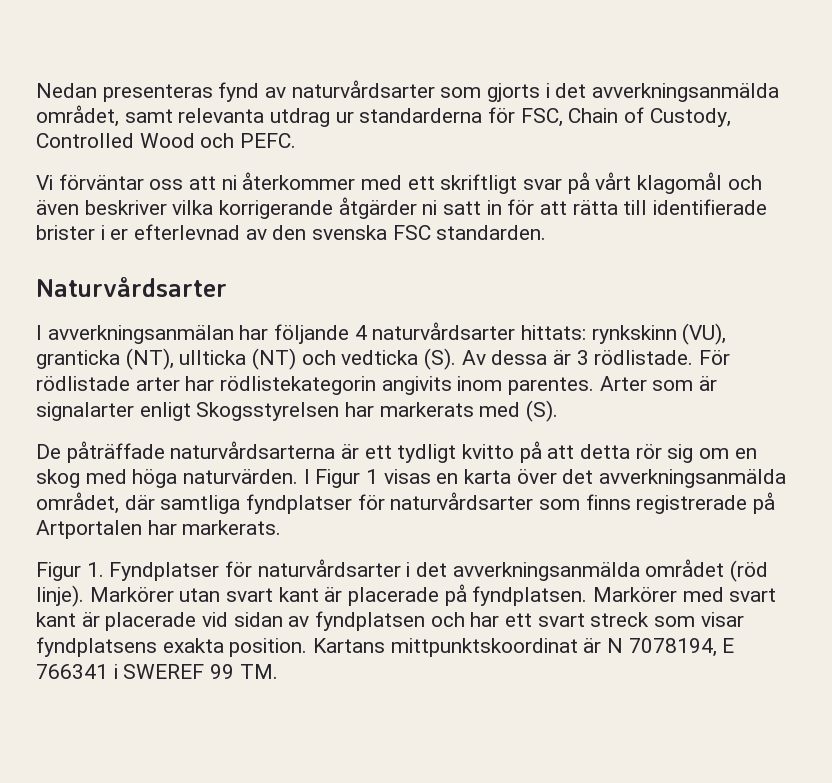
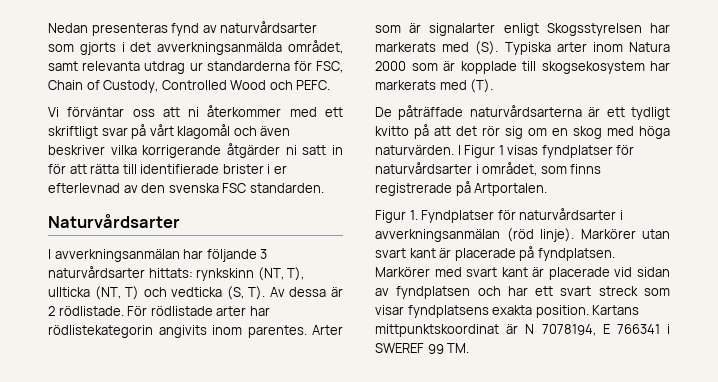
- I avverkningsanmälan har följande 4 naturvårdsarter hittats: rynkskinn (VU), granticka (NT), ullticka (NT) och vedticka (S). Av dessa är 3 rödlistade.
+ I avverkningsanmälan har följande 3 naturvårdsarter hittats: rynkskinn (NT, T), ullticka (NT, T) och vedticka (S, T). Av dessa är 2 rödlistade.
- Arter som är signalarter enligt Skogsstyrelsen har markerats med (S).
+ Arter som är signalarter enligt Skogsstyrelsen har markerats med (S). Typiska arter inom Natura 2000 som är kopplade till skogsekosystem har markerats med (T).
- De påträffade naturvårdsarterna är ett tydligt kvitto på att detta rör sig om en skog med höga naturvärden.
+ De påträffade naturvårdsarterna är ett tydligt kvitto på att det rör sig om en skog med höga naturvärden.
- I Figur 1 visas en karta över det avverkningsanmälda området, där samtliga fyndplatser för naturvårdsarter som finns registrerade på Artportalen har markerats.
+ I Figur 1 visas fyndplatser för naturvårdsarter i området, som finns registrerade på Artportalen.
- Figur 1. Fyndplatser för naturvårdsarter i det avverkningsanmälda området (röd linje).
+ Figur 1. Fyndplatser för naturvårdsarter i avverkningsanmälan (röd linje).

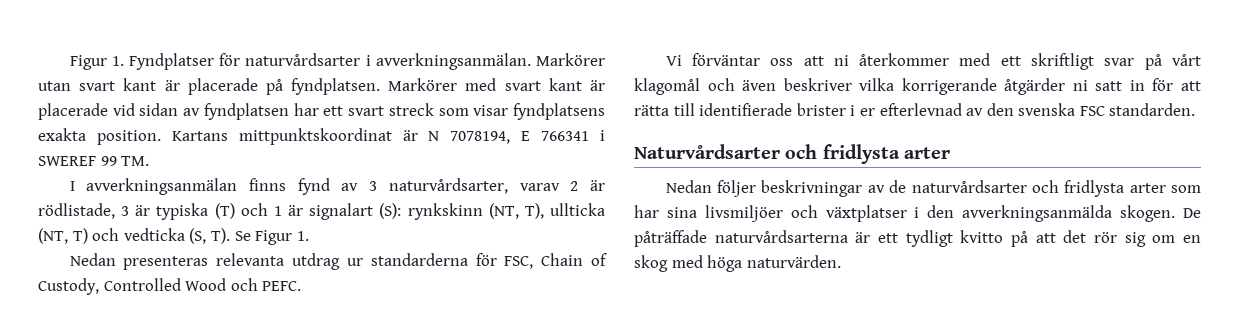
- Nedan presenteras fynd av naturvårdsarter som gjorts i det avverkningsanmälda området, samt relevanta utdrag ur standarderna för FSC, Chain of Custody, Controlled Wood och PEFC.
+ Figur 1. Fyndplatser för naturvårdsarter i avverkningsanmälan. Markörer utan svart kant är placerade på fyndplatsen. Markörer med svart kant är placerade vid sidan av fyndplatsen har ett svart streck som visar fyndplatsens exakta position. Kartans mittpunktskoordinat är N 7078194, E 766341 i SWEREF 99 TM.
+ I avverkningsanmälan finns fynd av 3 naturvårdsarter, varav 2 är rödlistade, 3 är typiska (T) och 1 är signalart (S): rynkskinn (NT, T), ullticka (NT, T) och vedticka (S, T). Se Figur 1.
+ Nedan presenteras relevanta utdrag ur standarderna för FSC, Chain of Custody, Controlled Wood och PEFC.
- Naturvårdsarter
- I avverkningsanmälan har följande 3 naturvårdsarter hittats: rynkskinn (NT, T), ullticka (NT, T) och vedticka (S, T). Av dessa är 2 rödlistade. För rödlistade arter har rödlistekategorin angivits inom parentes. Arter som är signalarter enligt Skogsstyrelsen har markerats med (S). Typiska arter inom Natura 2000 som är kopplade till skogsekosystem har markerats med (T).
- De påträffade naturvårdsarterna är ett tydligt kvitto på att det rör sig om en skog med höga naturvärden. I Figur 1 visas fyndplatser för naturvårdsarter i området, som finns registrerade på Artportalen.
- Figur 1. Fyndplatser för naturvårdsarter i avverkningsanmälan (röd linje). Markörer utan svart kant är placerade på fyndplatsen. Markörer med svart kant är placerade vid sidan av fyndplatsen och har ett svart streck som visar fyndplatsens exakta position. Kartans mittpunktskoordinat är N 7078194, E 766341 i SWEREF 99 TM.
+ Naturvårdsarter och fridlysta arter
+ Nedan följer beskrivningar av de naturvårdsarter och fridlysta arter som har sina livsmiljöer och växtplatser i den avverkningsanmälda skogen. De påträffade naturvårdsarterna är ett tydligt kvitto på att det rör sig om en skog med höga naturvärden.

